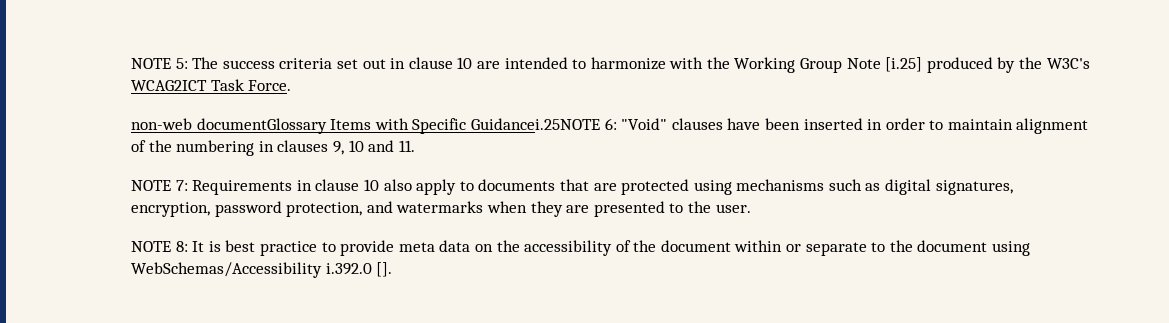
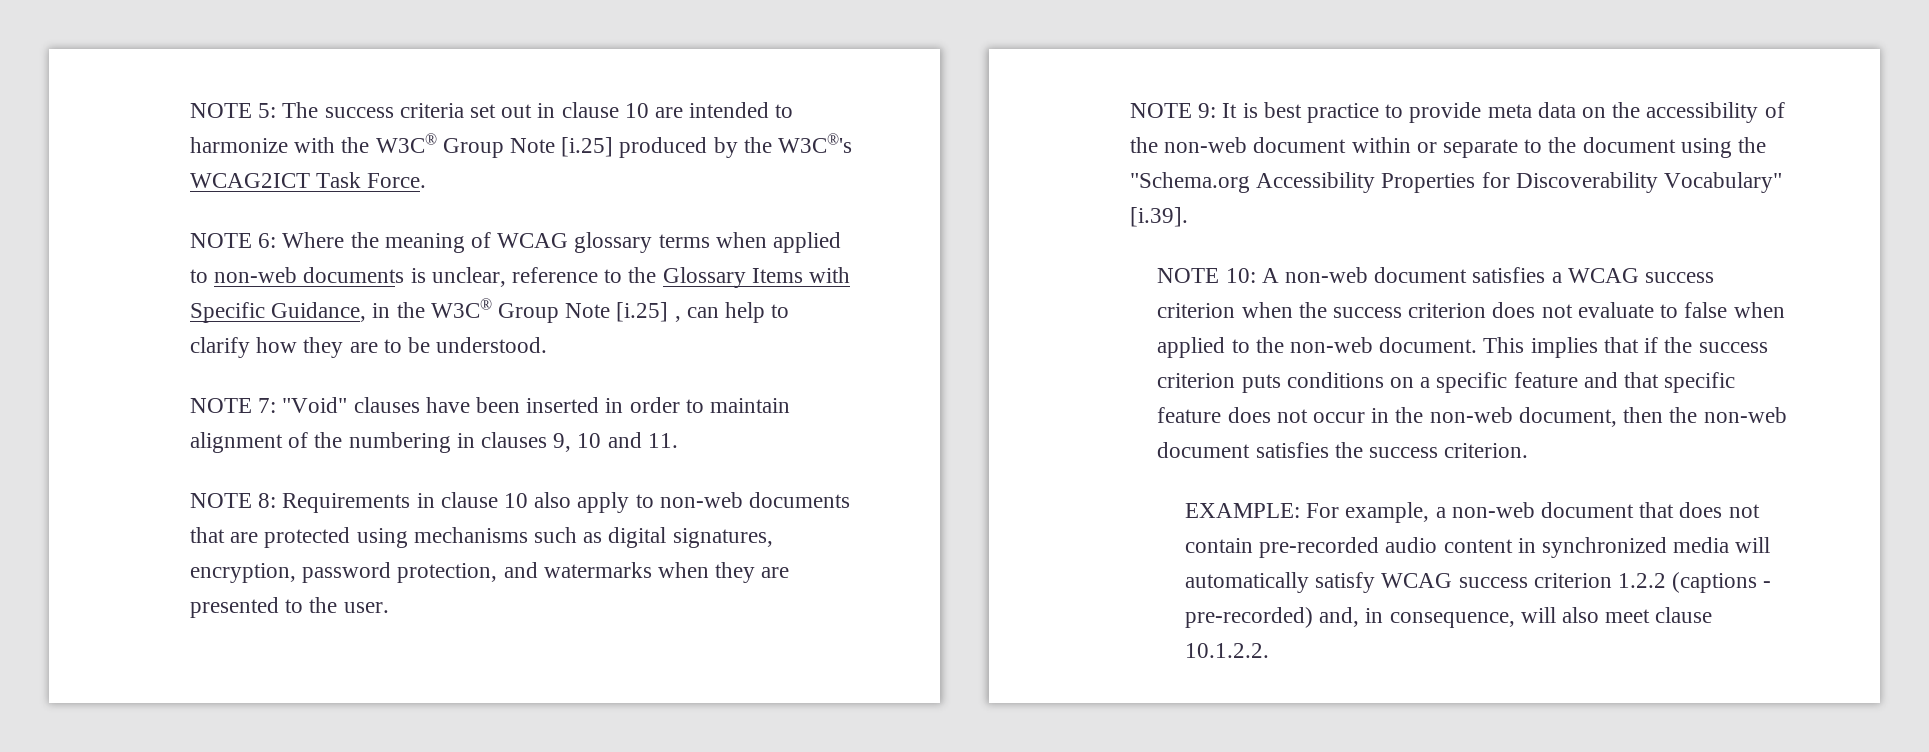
- NOTE 5: The success criteria set out in clause 10 are intended to harmonize with the Working Group Note [i.25] produced by the W3C's WCAG2ICT Task Force.
+ NOTE 5: The success criteria set out in clause 10 are intended to harmonize with the W3C® Group Note [i.25] produced by the W3C®'s WCAG2ICT Task Force.
- non-web documentGlossary Items with Specific Guidancei.25NOTE 6: "Void" clauses have been inserted in order to maintain alignment of the numbering in clauses 9, 10 and 11.
+ NOTE 6: Where the meaning of WCAG glossary terms when applied to non-web documents is unclear, reference to the Glossary Items with Specific Guidance, in the W3C® Group Note [i.25] , can help to clarify how they are to be understood.
+ NOTE 7: "Void" clauses have been inserted in order to maintain alignment of the numbering in clauses 9, 10 and 11.
- NOTE 7: Requirements in clause 10 also apply to documents that are protected using mechanisms such as digital signatures, encryption, password protection, and watermarks when they are presented to the user.
+ NOTE 8: Requirements in clause 10 also apply to non-web documents that are protected using mechanisms such as digital signatures, encryption, password protection, and watermarks when they are presented to the user.
- NOTE 8: It is best practice to provide meta data on the accessibility of the document within or separate to the document using WebSchemas/Accessibility i.392.0 [].
+ NOTE 9: It is best practice to provide meta data on the accessibility of the non-web document within or separate to the document using the "Schema.org Accessibility Properties for Discoverability Vocabulary" [i.39].
+ NOTE 10: A non-web document satisfies a WCAG success criterion when the success criterion does not evaluate to false when applied to the non-web document. This implies that if the success criterion puts conditions on a specific feature and that specific feature does not occur in the non-web document, then the non-web document satisfies the success criterion.
+ EXAMPLE: For example, a non-web document that does not contain pre-recorded audio content in synchronized media will automatically satisfy WCAG success criterion 1.2.2 (captions - pre-recorded) and, in consequence, will also meet clause 10.1.2.2.

